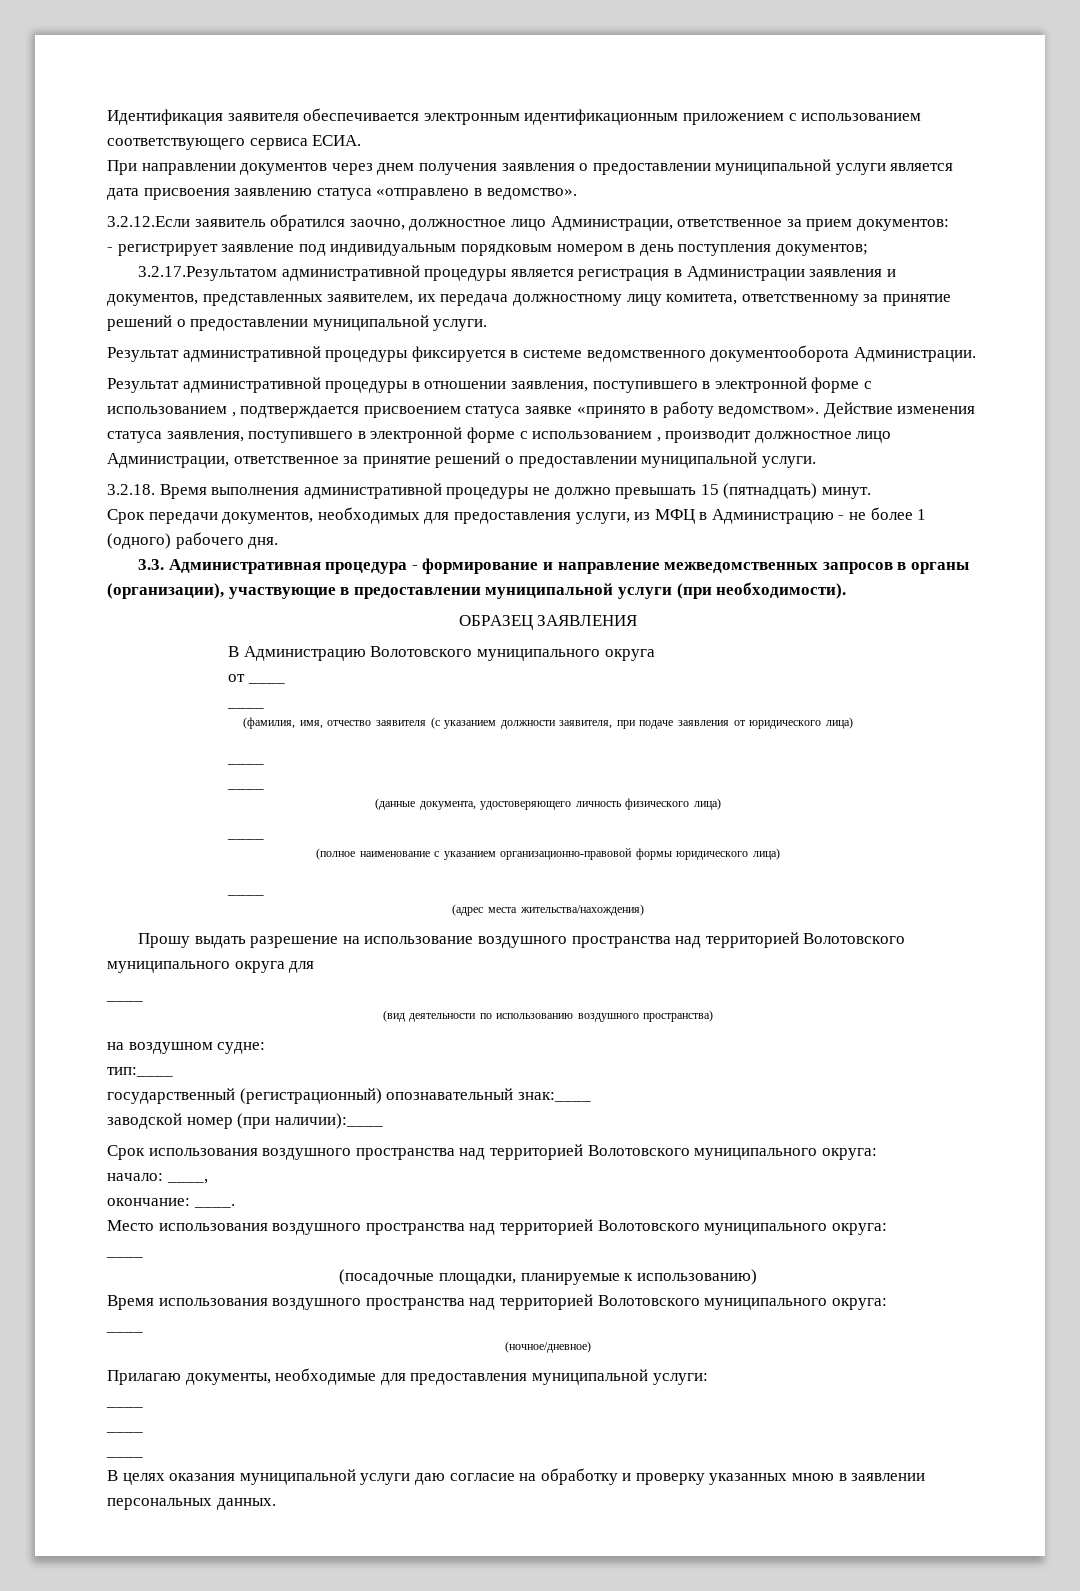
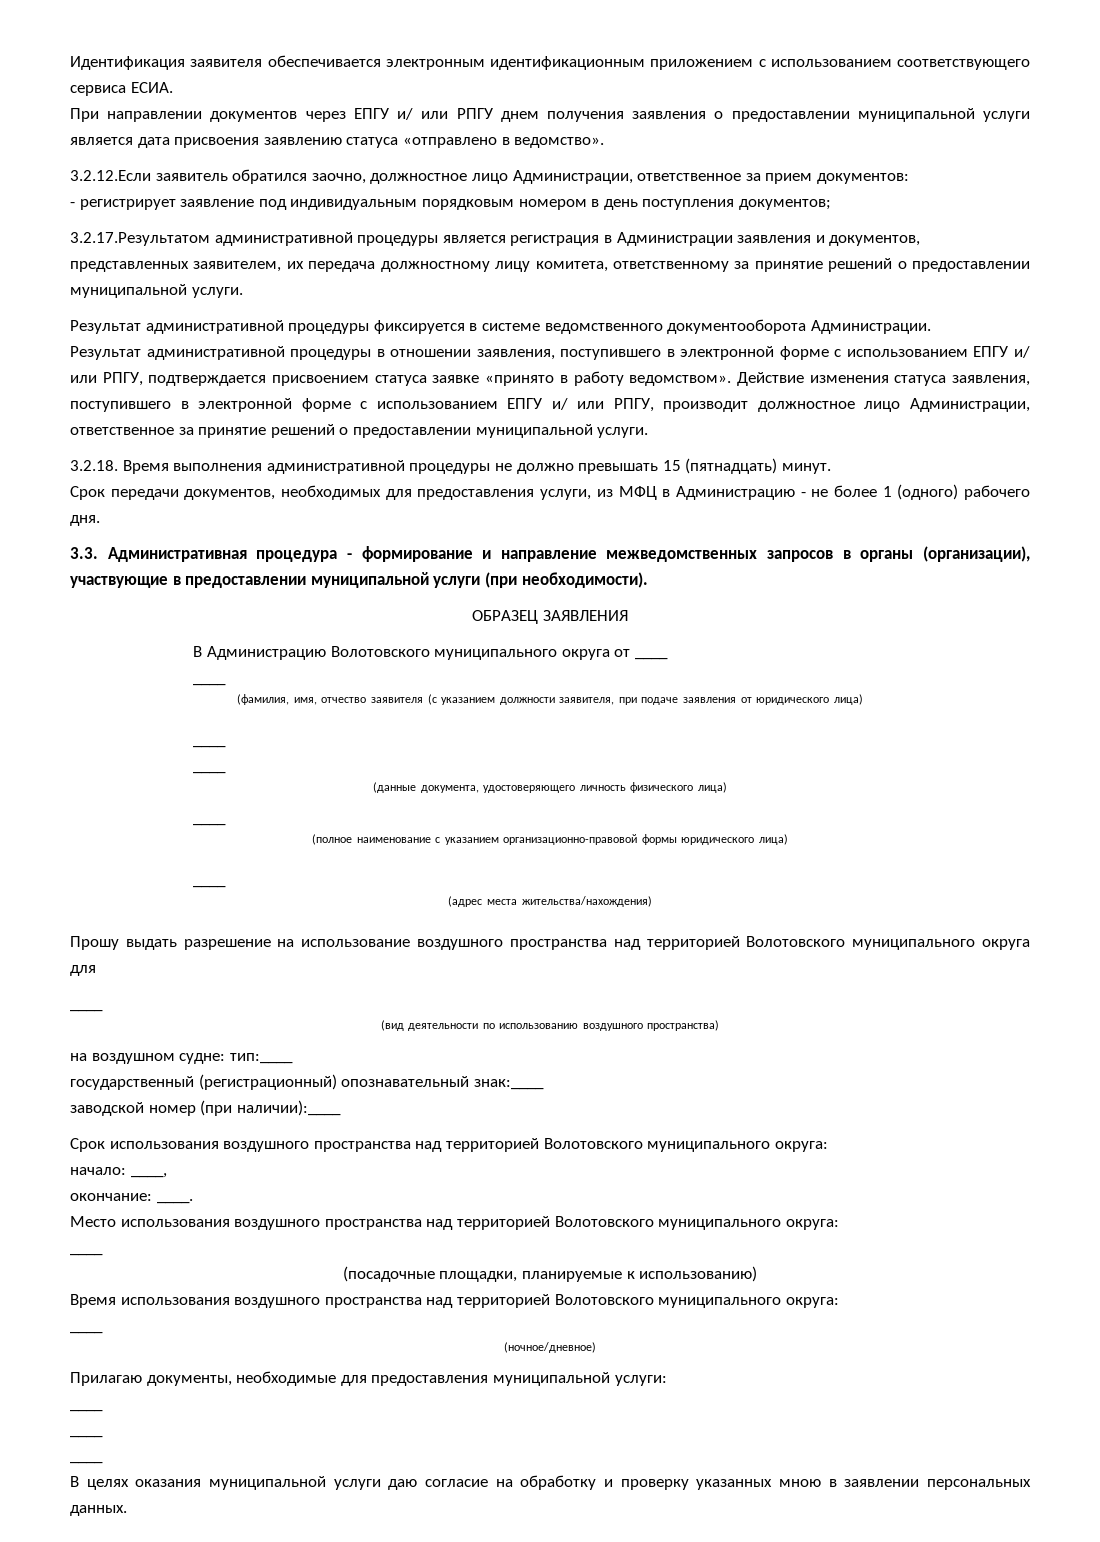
- При направлении документов через днем получения заявления о предоставлении муниципальной услуги является дата присвоения заявлению статуса «отправлено в ведомство».
+ При направлении документов через ЕПГУ и/ или РПГУ днем получения заявления о предоставлении муниципальной услуги является дата присвоения заявлению статуса «отправлено в ведомство».
- Результат административной процедуры в отношении заявления, поступившего в электронной форме с использованием , подтверждается присвоением статуса заявке «принято в работу ведомством».
+ Результат административной процедуры в отношении заявления, поступившего в электронной форме с использованием ЕПГУ и/ или РПГУ, подтверждается присвоением статуса заявке «принято в работу ведомством».
- Действие изменения статуса заявления, поступившего в электронной форме с использованием , производит должностное лицо Администрации, ответственное за принятие решений о предоставлении муниципальной услуги.
+ Действие изменения статуса заявления, поступившего в электронной форме с использованием ЕПГУ и/ или РПГУ, производит должностное лицо Администрации, ответственное за принятие решений о предоставлении муниципальной услуги.
- В Администрацию Волотовского муниципального округа
- от ____
+ В Администрацию Волотовского муниципального округа от ____
- на воздушном судне:
- тип:____
+ на воздушном судне: тип:____

